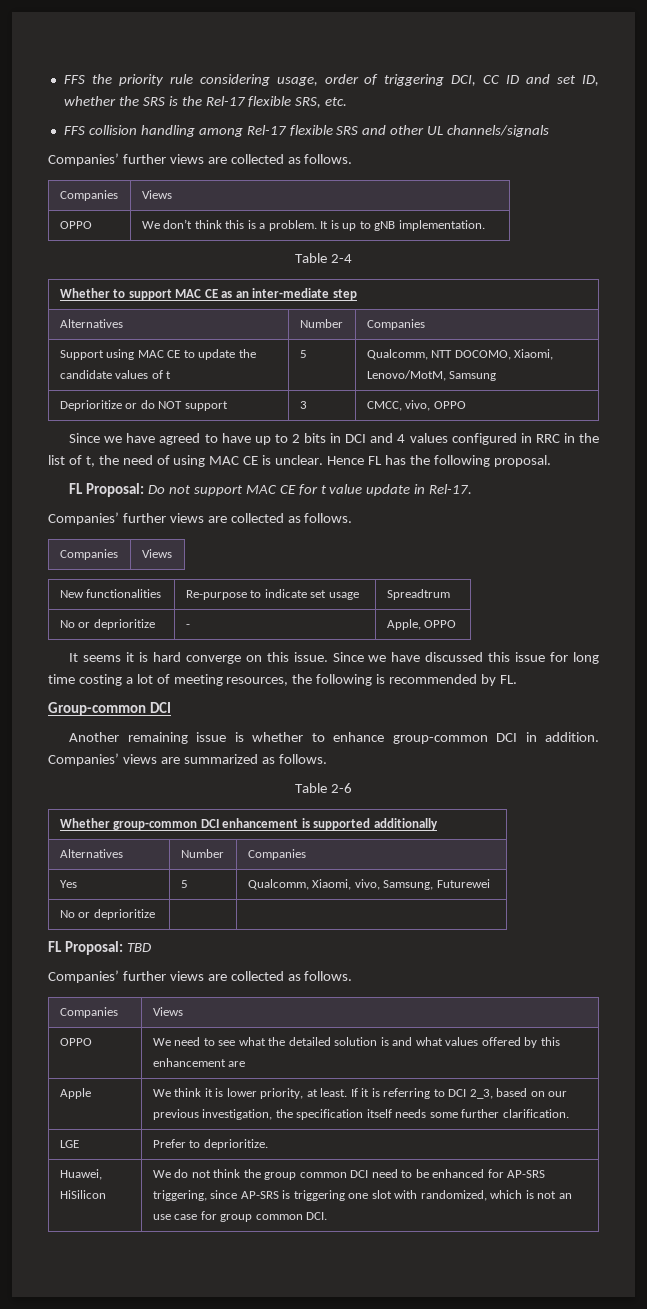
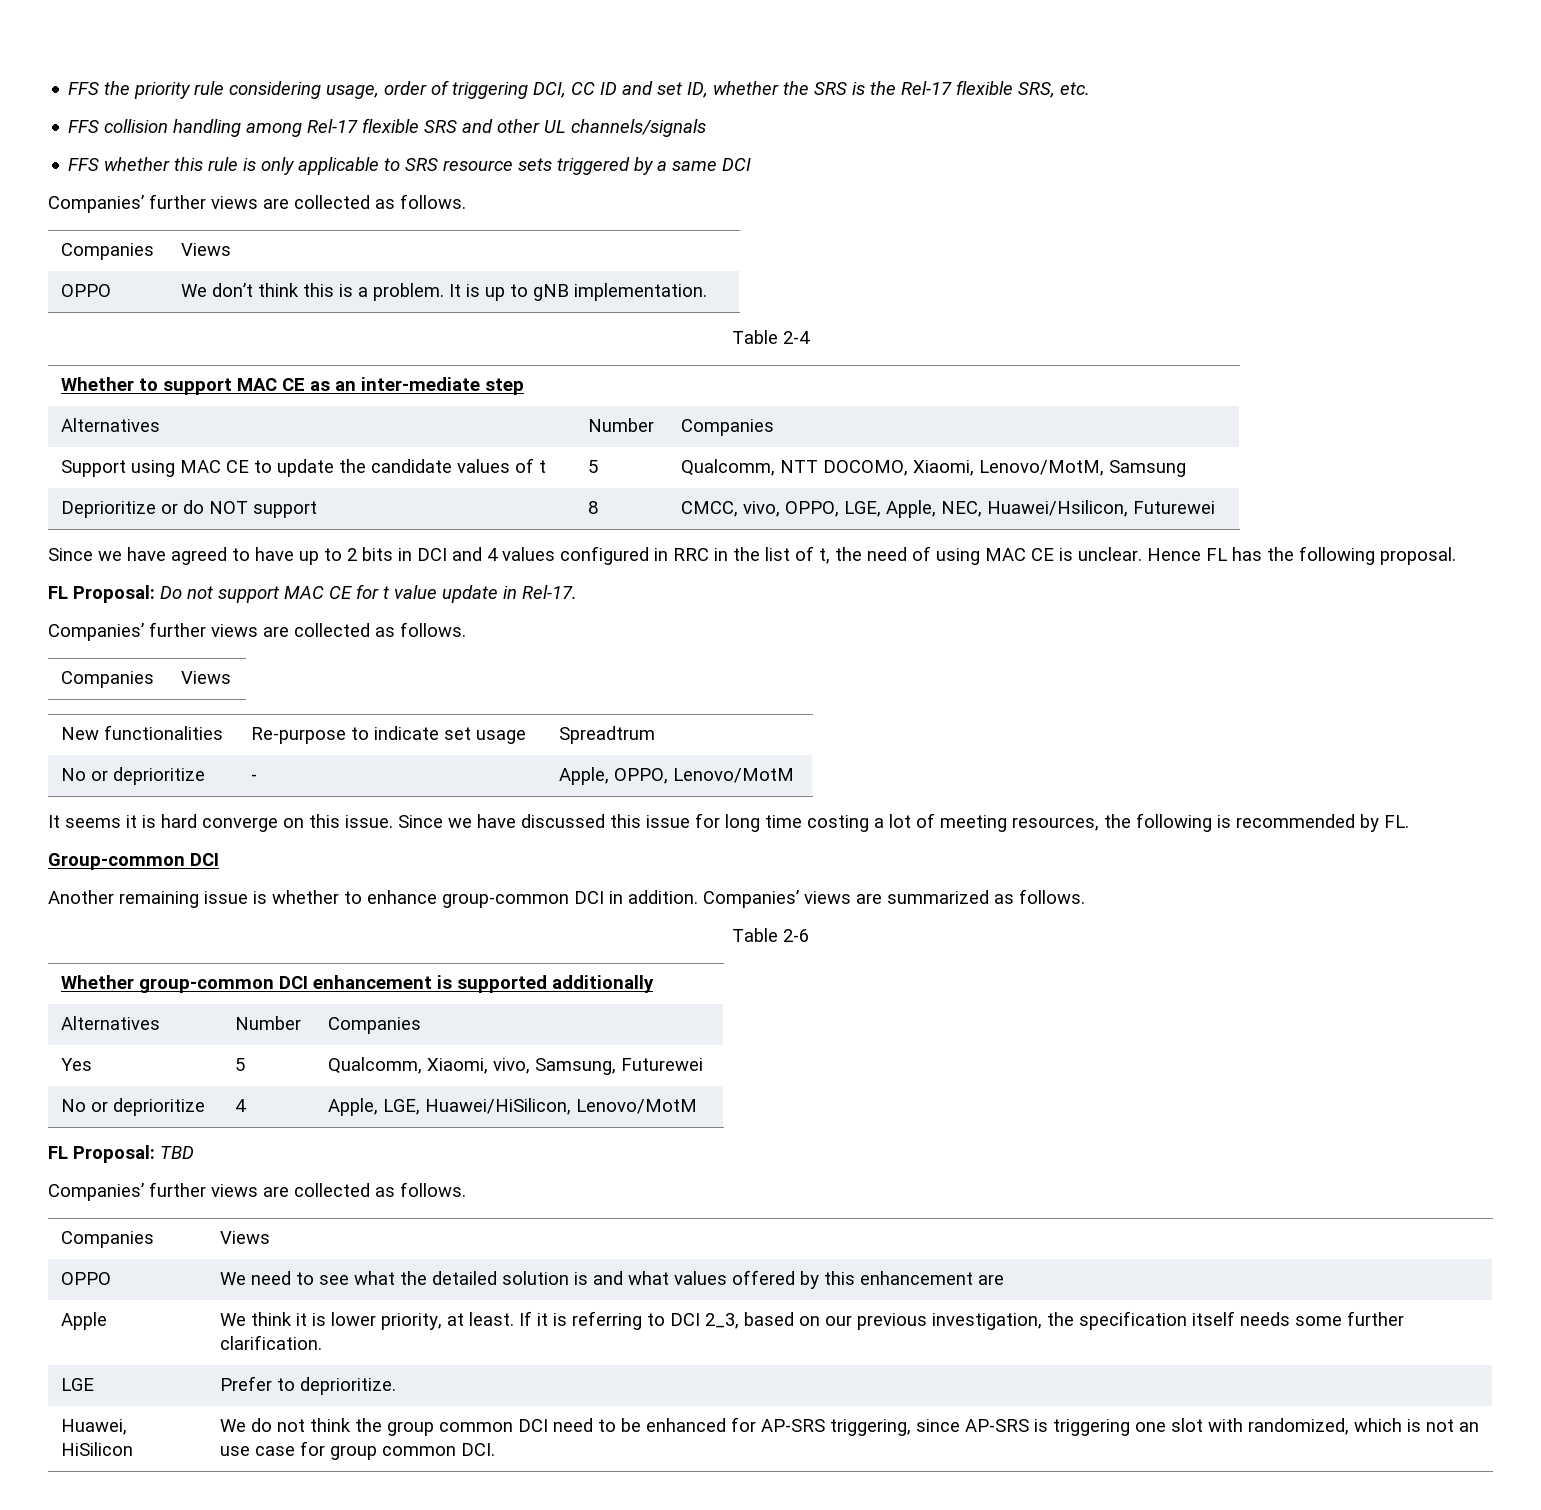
+ FFS whether this rule is only applicable to SRS resource sets triggered by a same DCI
- Deprioritize or do NOT support | 3 | CMCC, vivo, OPPO
+ Deprioritize or do NOT support | 8 | CMCC, vivo, OPPO, LGE, Apple, NEC, Huawei/Hsilicon, Futurewei
- No or deprioritize | - | Apple, OPPO
+ No or deprioritize | - | Apple, OPPO, Lenovo/MotM
- No or deprioritize | |
+ No or deprioritize | 4 | Apple, LGE, Huawei/HiSilicon, Lenovo/MotM

